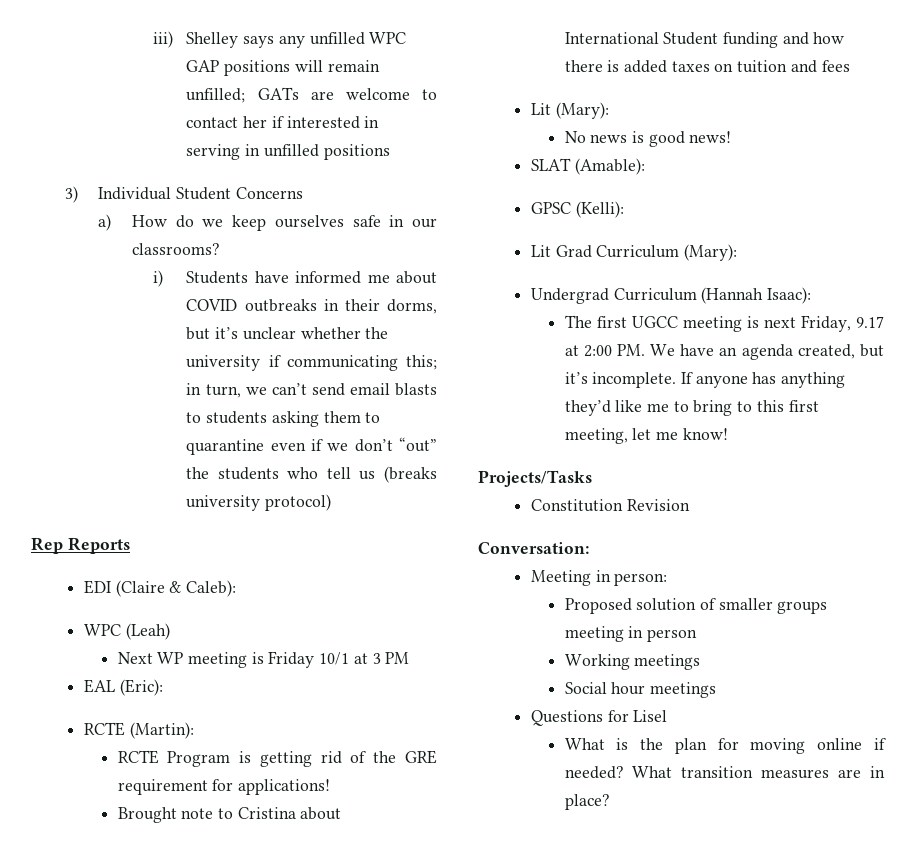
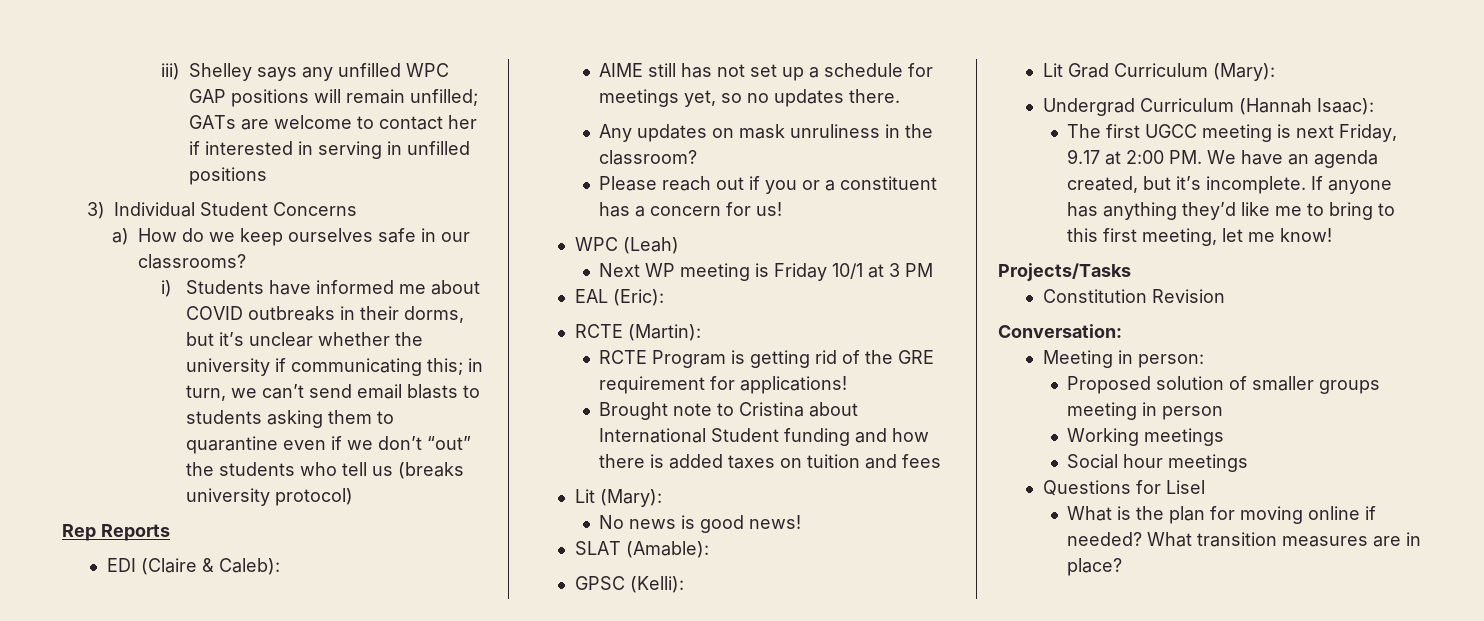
+ AIME still has not set up a schedule for meetings yet, so no updates there.
+ Any updates on mask unruliness in the classroom?
+ Please reach out if you or a constituent has a concern for us!

